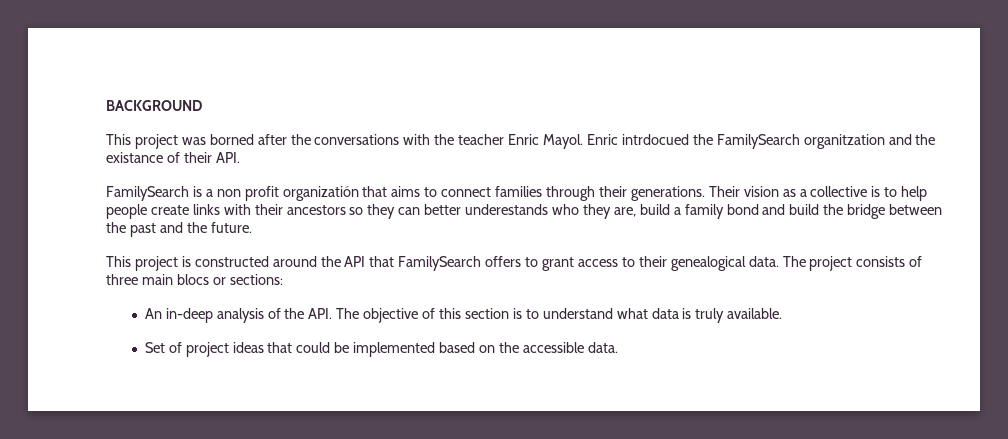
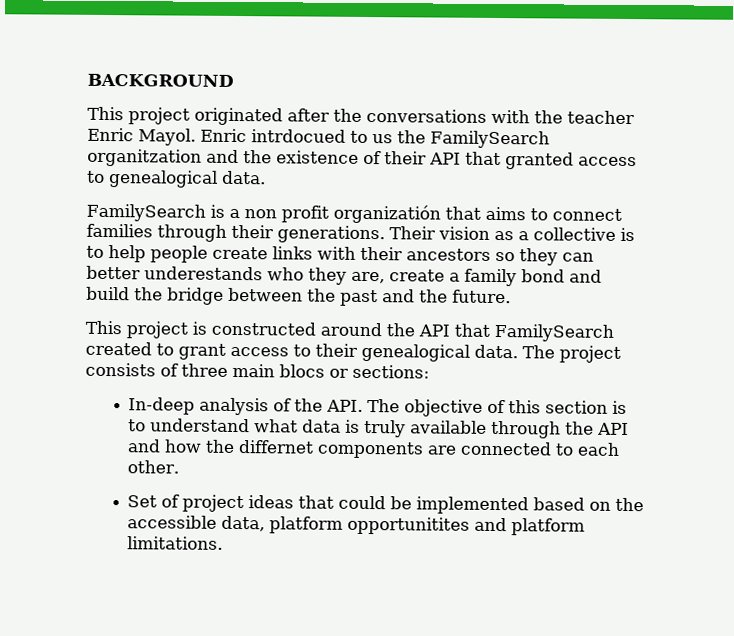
- This project was borned after the conversations with the teacher Enric Mayol.
+ This project originated after the conversations with the teacher Enric Mayol.
- Enric intrdocued the FamilySearch organitzation and the existance of their API.
+ Enric intrdocued to us the FamilySearch organitzation and the existence of their API that granted access to genealogical data.
- Their vision as a collective is to help people create links with their ancestors so they can better underestands who they are, build a family bond and build the bridge between the past and the future.
+ Their vision as a collective is to help people create links with their ancestors so they can better underestands who they are, create a family bond and build the bridge between the past and the future.
- This project is constructed around the API that FamilySearch offers to grant access to their genealogical data.
+ This project is constructed around the API that FamilySearch created to grant access to their genealogical data.
- An in-deep analysis of the API. The objective of this section is to understand what data is truly available.
+ In-deep analysis of the API. The objective of this section is to understand what data is truly available through the API and how the differnet components are connected to each other.
- Set of project ideas that could be implemented based on the accessible data.
+ Set of project ideas that could be implemented based on the accessible data, platform opportunitites and platform limitations.

